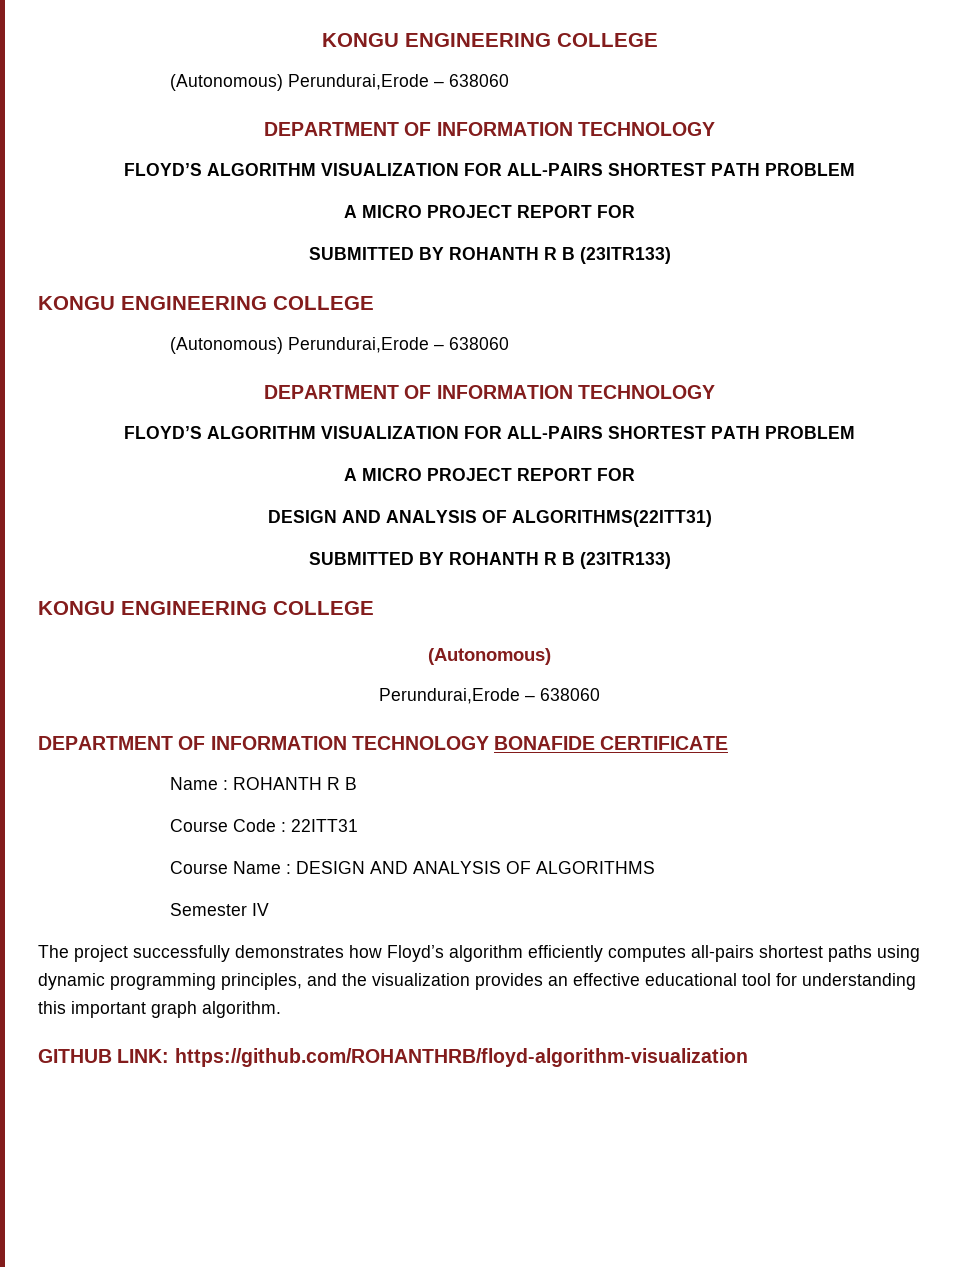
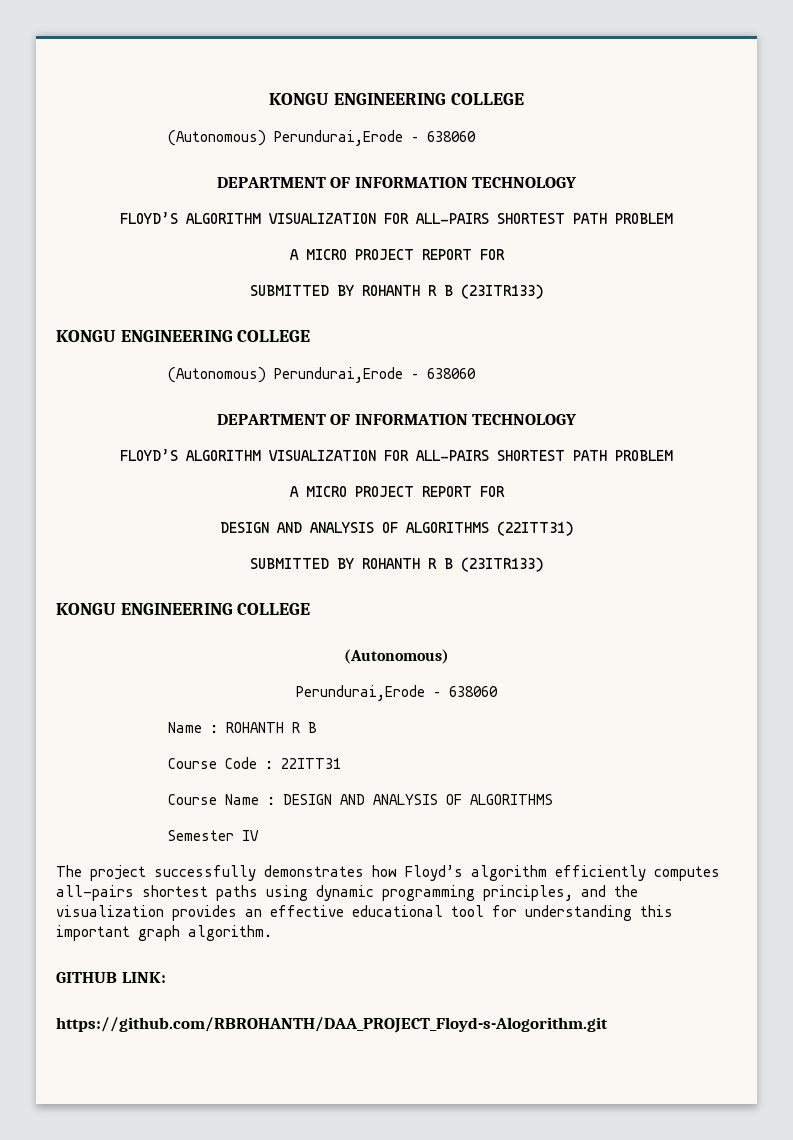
- DESIGN AND ANALYSIS OF ALGORITHMS(22ITT31)
+ DESIGN AND ANALYSIS OF ALGORITHMS (22ITT31)
- DEPARTMENT OF INFORMATION TECHNOLOGY BONAFIDE CERTIFICATE
- GITHUB LINK: https://github.com/ROHANTHRB/floyd-algorithm-visualization
+ GITHUB LINK:
+ https://github.com/RBROHANTH/DAA_PROJECT_Floyd-s-Alogorithm.git

